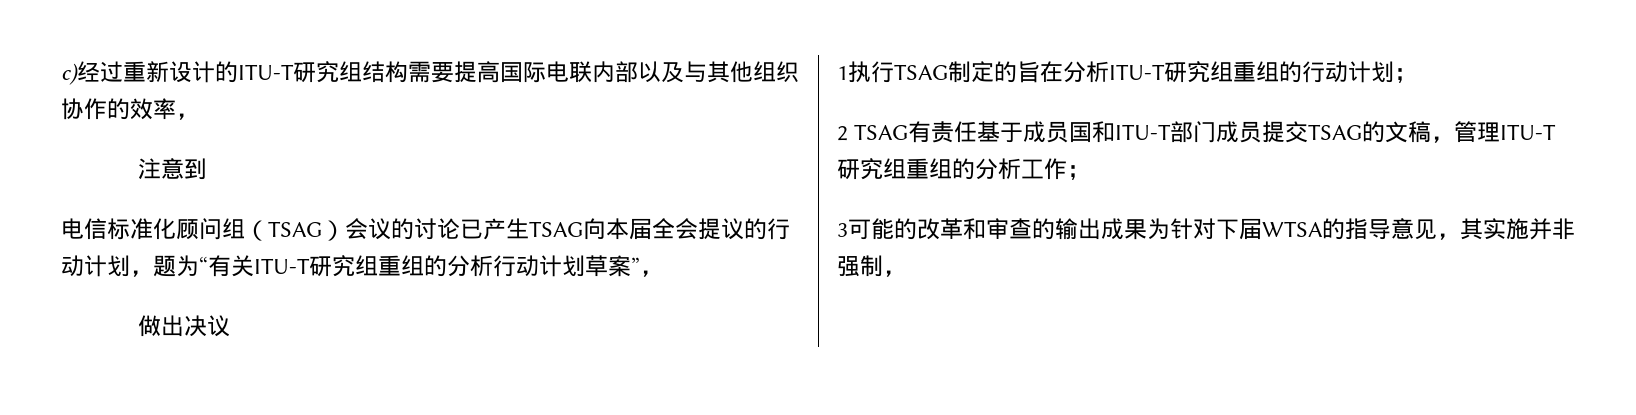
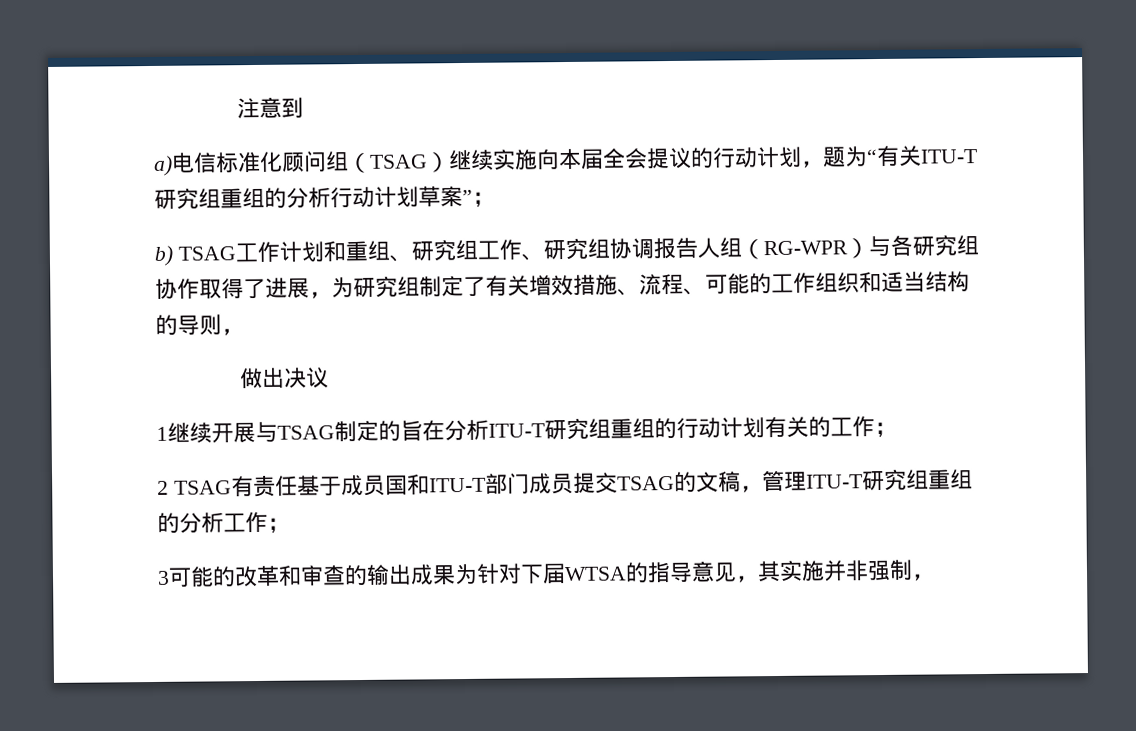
- c)经过重新设计的ITU-T研究组结构需要提高国际电联内部以及与其他组织协作的效率，
- 电信标准化顾问组（TSAG）会议的讨论已产生TSAG向本届全会提议的行动计划，题为“有关ITU-T研究组重组的分析行动计划草案”，
+ a)电信标准化顾问组（TSAG）继续实施向本届全会提议的行动计划，题为“有关ITU-T研究组重组的分析行动计划草案”；
+ b) TSAG工作计划和重组、研究组工作、研究组协调报告人组（RG-WPR）与各研究组协作取得了进展，为研究组制定了有关增效措施、流程、可能的工作组织和适当结构的导则，
- 1执行TSAG制定的旨在分析ITU-T研究组重组的行动计划；
+ 1继续开展与TSAG制定的旨在分析ITU-T研究组重组的行动计划有关的工作；

